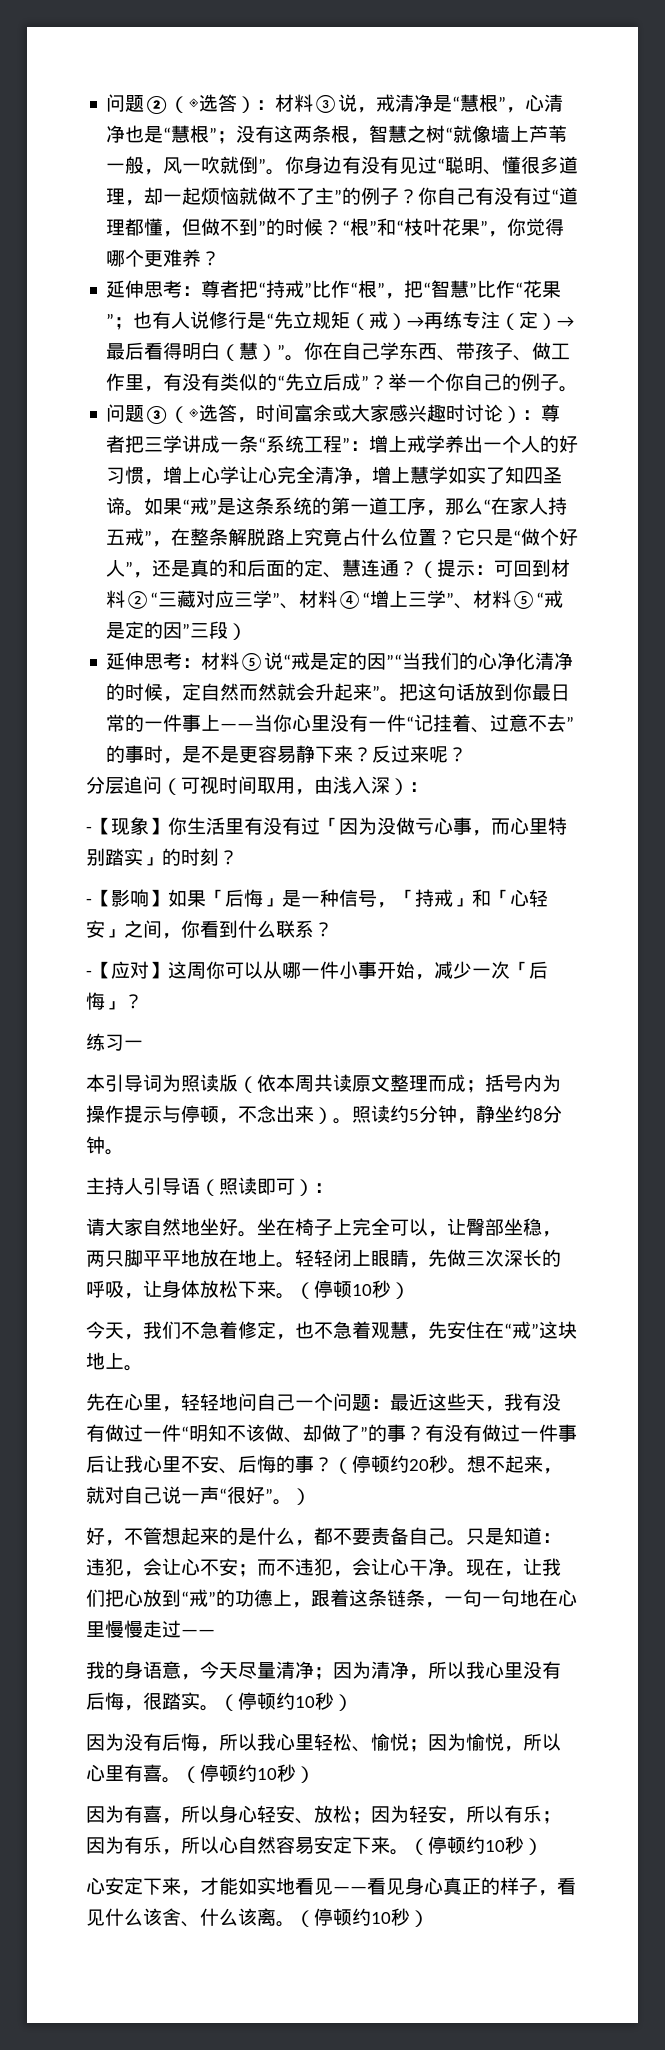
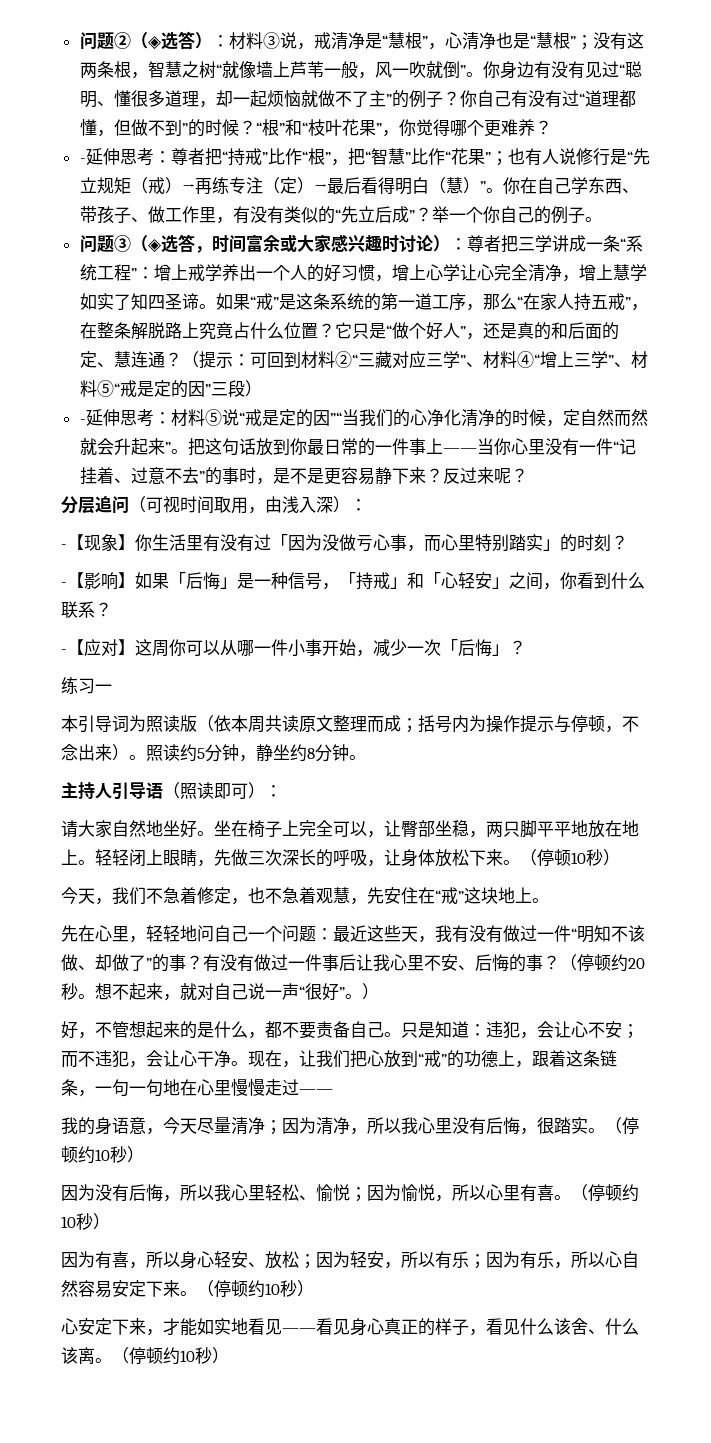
- 延伸思考：尊者把“持戒”比作“根”，把“智慧”比作“花果”；也有人说修行是“先立规矩（戒）→再练专注（定）→最后看得明白（慧）”。
+ -延伸思考：尊者把“持戒”比作“根”，把“智慧”比作“花果”；也有人说修行是“先立规矩（戒）→再练专注（定）→最后看得明白（慧）”。
- 延伸思考：材料⑤说“戒是定的因”“当我们的心净化清净的时候，定自然而然就会升起来”。
+ -延伸思考：材料⑤说“戒是定的因”“当我们的心净化清净的时候，定自然而然就会升起来”。

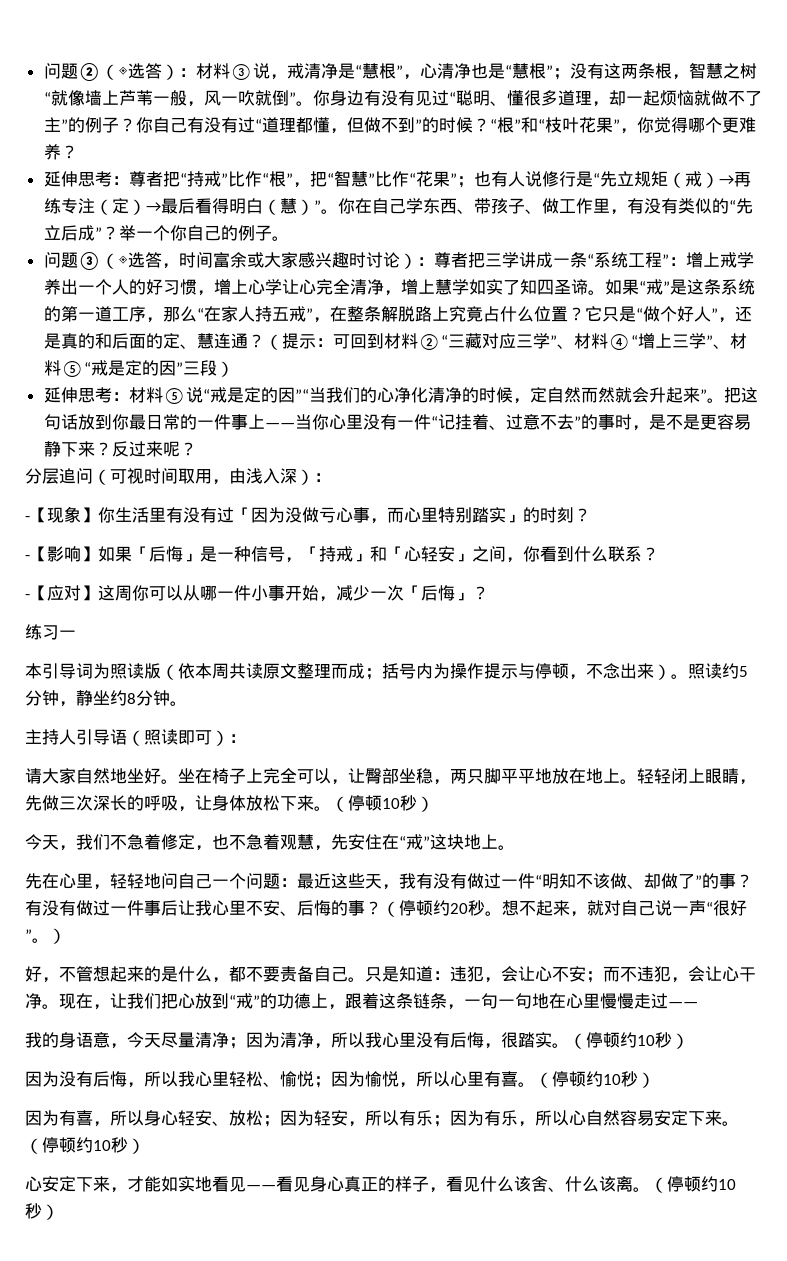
- -延伸思考：尊者把“持戒”比作“根”，把“智慧”比作“花果”；也有人说修行是“先立规矩（戒）→再练专注（定）→最后看得明白（慧）”。
+ 延伸思考：尊者把“持戒”比作“根”，把“智慧”比作“花果”；也有人说修行是“先立规矩（戒）→再练专注（定）→最后看得明白（慧）”。
- -延伸思考：材料⑤说“戒是定的因”“当我们的心净化清净的时候，定自然而然就会升起来”。
+ 延伸思考：材料⑤说“戒是定的因”“当我们的心净化清净的时候，定自然而然就会升起来”。

